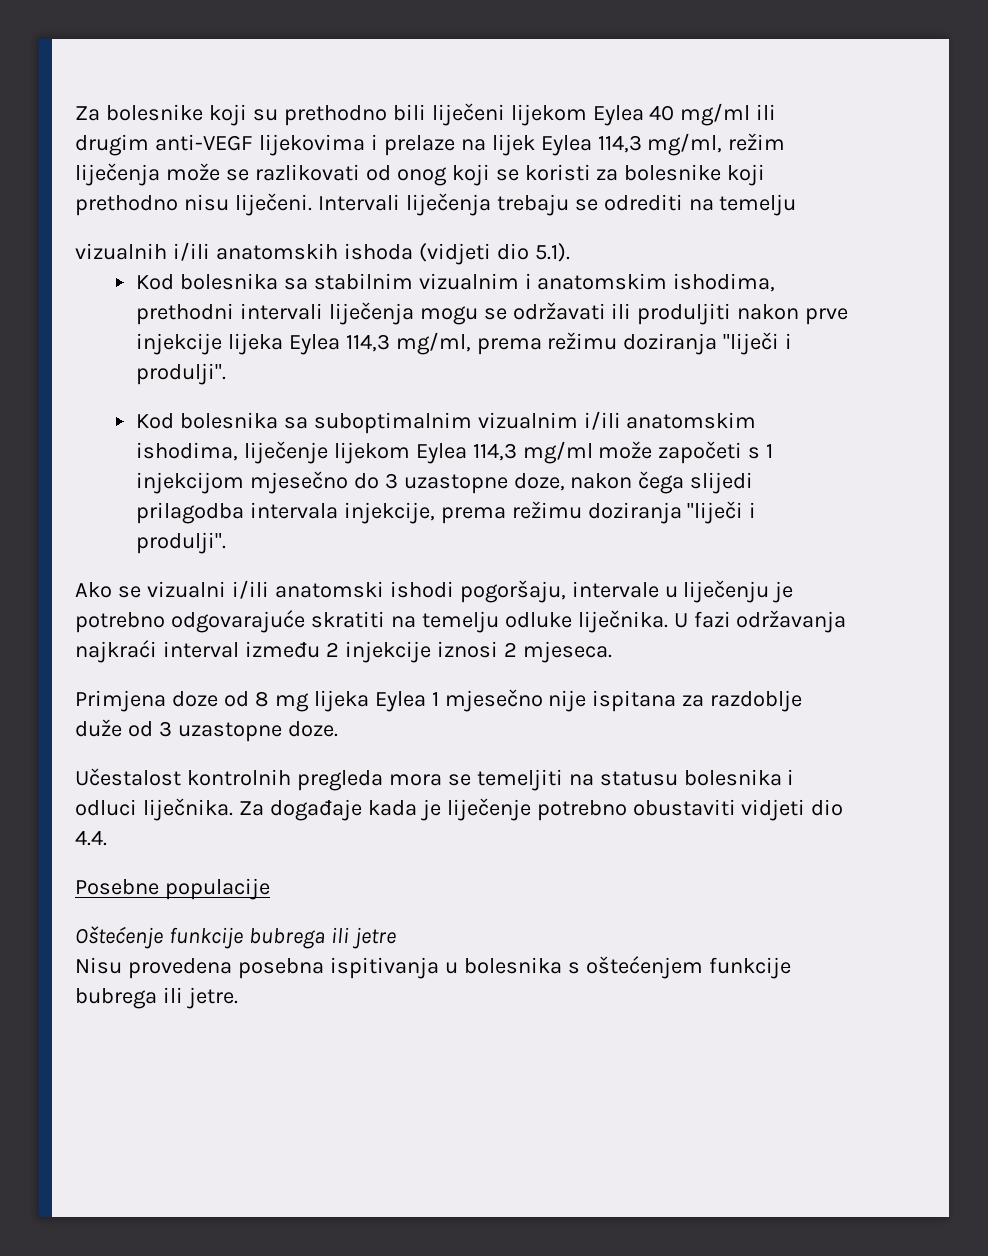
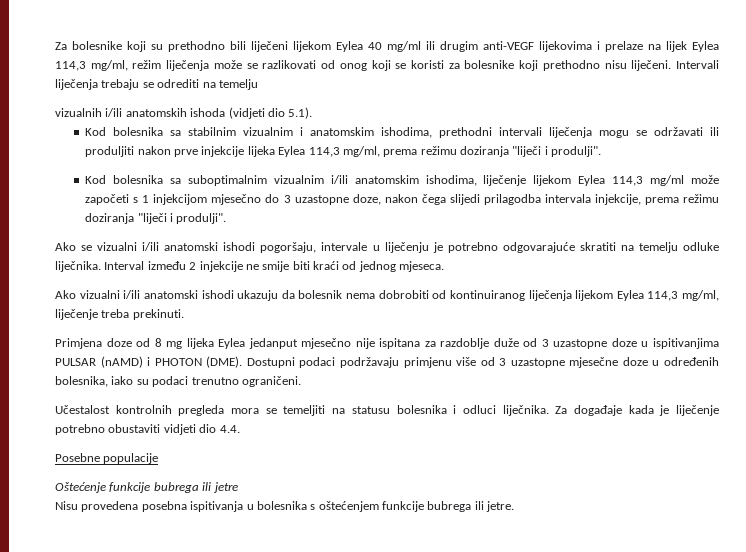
- U fazi održavanja najkraći interval između 2 injekcije iznosi 2 mjeseca.
+ Interval između 2 injekcije ne smije biti kraći od jednog mjeseca.
+ Ako vizualni i/ili anatomski ishodi ukazuju da bolesnik nema dobrobiti od kontinuiranog liječenja lijekom Eylea 114,3 mg/ml, liječenje treba prekinuti.
- Primjena doze od 8 mg lijeka Eylea 1 mjesečno nije ispitana za razdoblje duže od 3 uzastopne doze.
+ Primjena doze od 8 mg lijeka Eylea jedanput mjesečno nije ispitana za razdoblje duže od 3 uzastopne doze u ispitivanjima PULSAR (nAMD) i PHOTON (DME). Dostupni podaci podržavaju primjenu više od 3 uzastopne mjesečne doze u određenih bolesnika, iako su podaci trenutno ograničeni.

